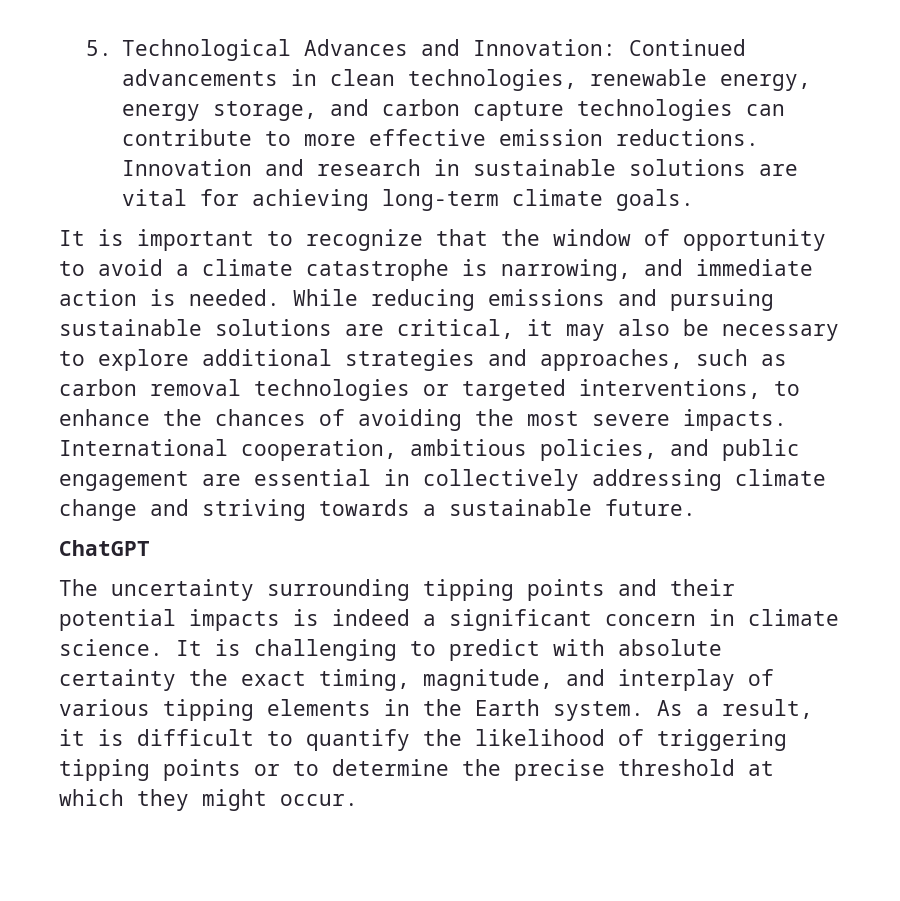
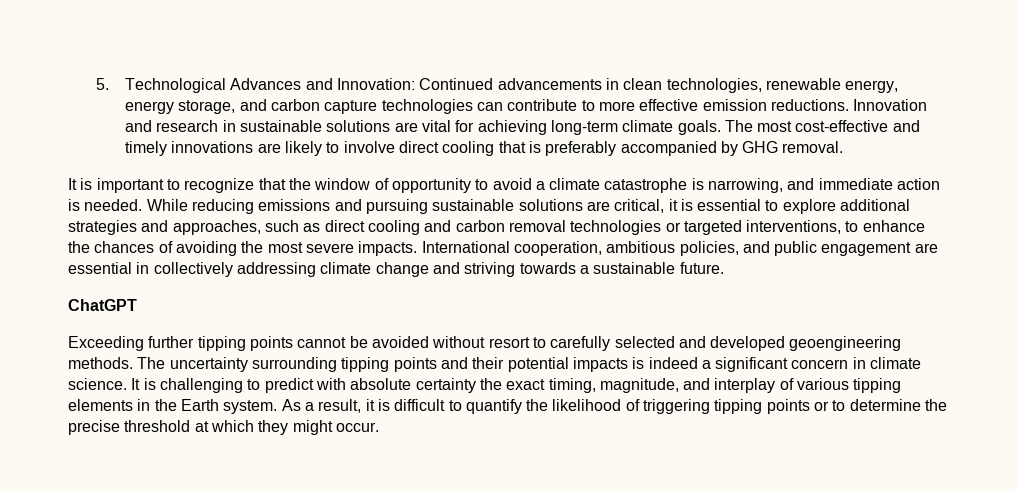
+ The most cost-effective and timely innovations are likely to involve direct cooling that is preferably accompanied by GHG removal.
- While reducing emissions and pursuing sustainable solutions are critical, it may also be necessary to explore additional strategies and approaches, such as carbon removal technologies or targeted interventions, to enhance the chances of avoiding the most severe impacts.
+ While reducing emissions and pursuing sustainable solutions are critical, it is essential to explore additional strategies and approaches, such as direct cooling and carbon removal technologies or targeted interventions, to enhance the chances of avoiding the most severe impacts.
+ Exceeding further tipping points cannot be avoided without resort to carefully selected and developed geoengineering methods.

